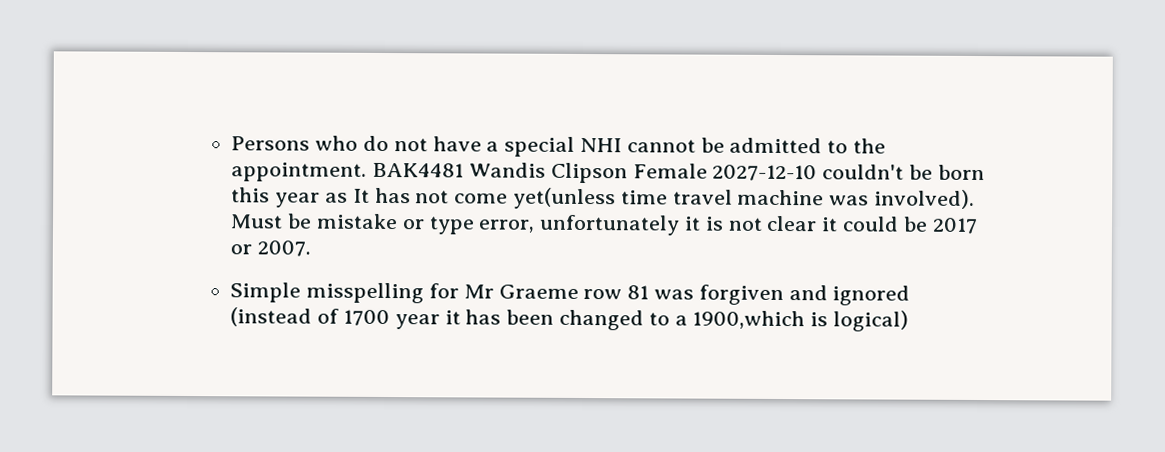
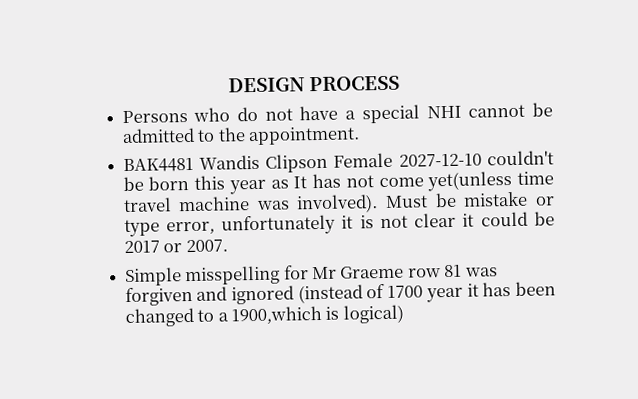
+ DESIGN PROCESS
- Persons who do not have a special NHI cannot be admitted to the appointment. BAK4481 Wandis Clipson Female 2027-12-10 couldn't be born this year as It has not come yet(unless time travel machine was involved).
+ Persons who do not have a special NHI cannot be admitted to the appointment.
+ BAK4481 Wandis Clipson Female 2027-12-10 couldn't be born this year as It has not come yet(unless time travel machine was involved).

